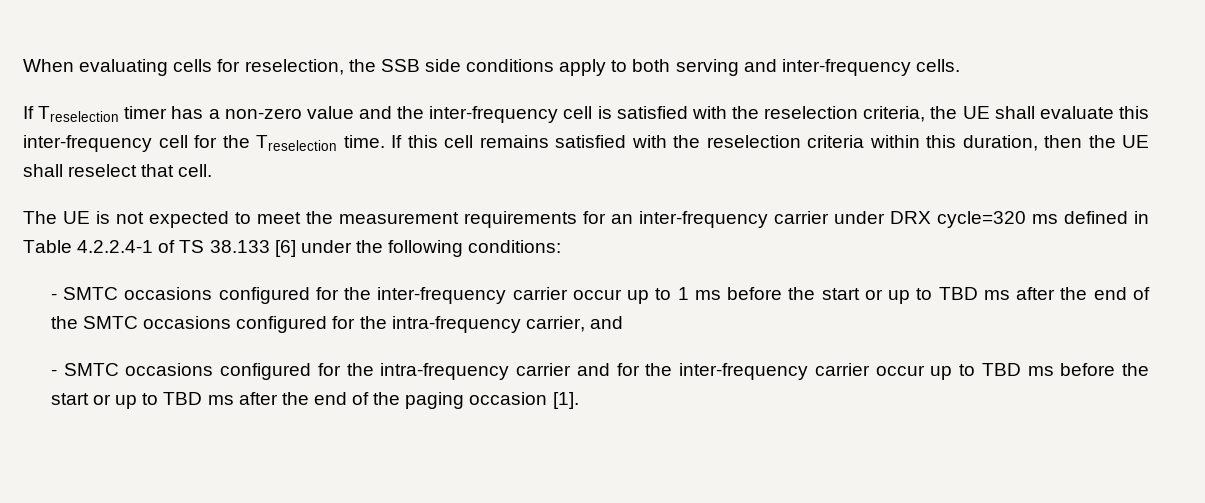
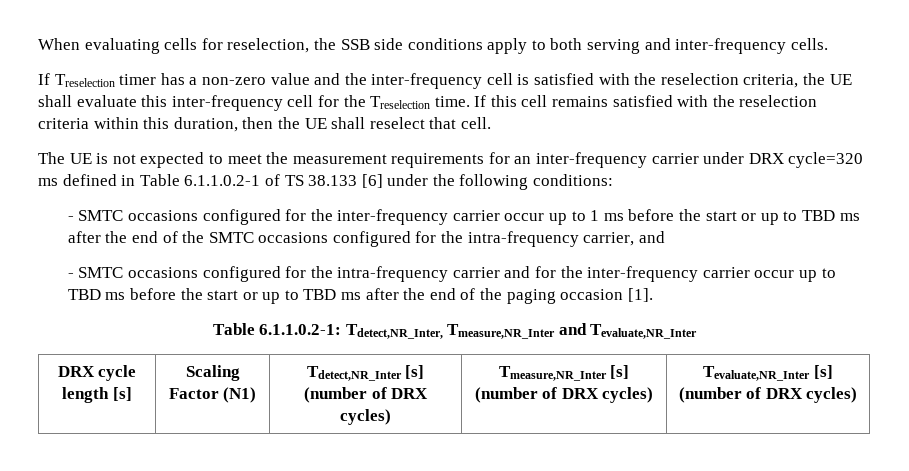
- The UE is not expected to meet the measurement requirements for an inter-frequency carrier under DRX cycle=320 ms defined in Table 4.2.2.4-1 of TS 38.133 [6] under the following conditions:
+ The UE is not expected to meet the measurement requirements for an inter-frequency carrier under DRX cycle=320 ms defined in Table 6.1.1.0.2-1 of TS 38.133 [6] under the following conditions:
+ Table 6.1.1.0.2-1: Tdetect,NR_Inter, Tmeasure,NR_Inter and Tevaluate,NR_Inter
+ DRX cycle length [s] | Scaling Factor (N1) | Tdetect,NR_Inter [s] (number of DRX cycles) | Tmeasure,NR_Inter [s] (number of DRX cycles) | Tevaluate,NR_Inter [s] (number of DRX cycles)

